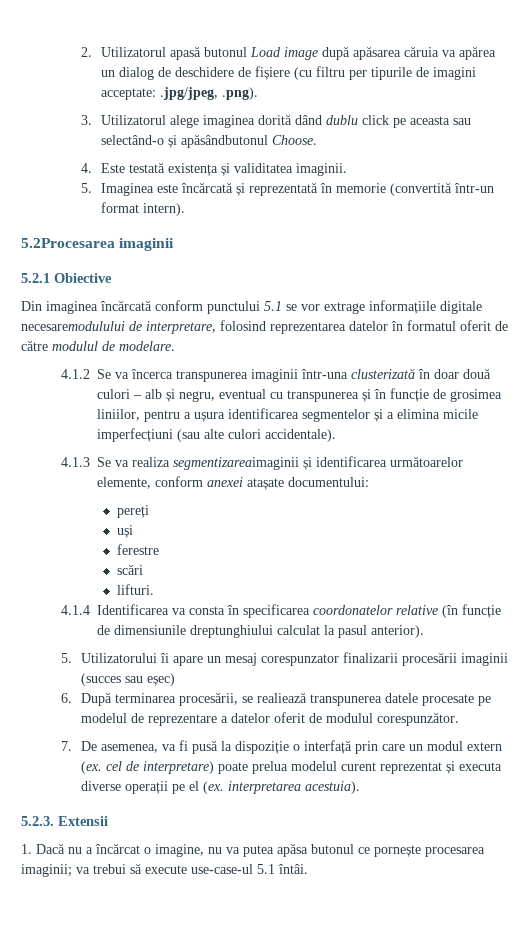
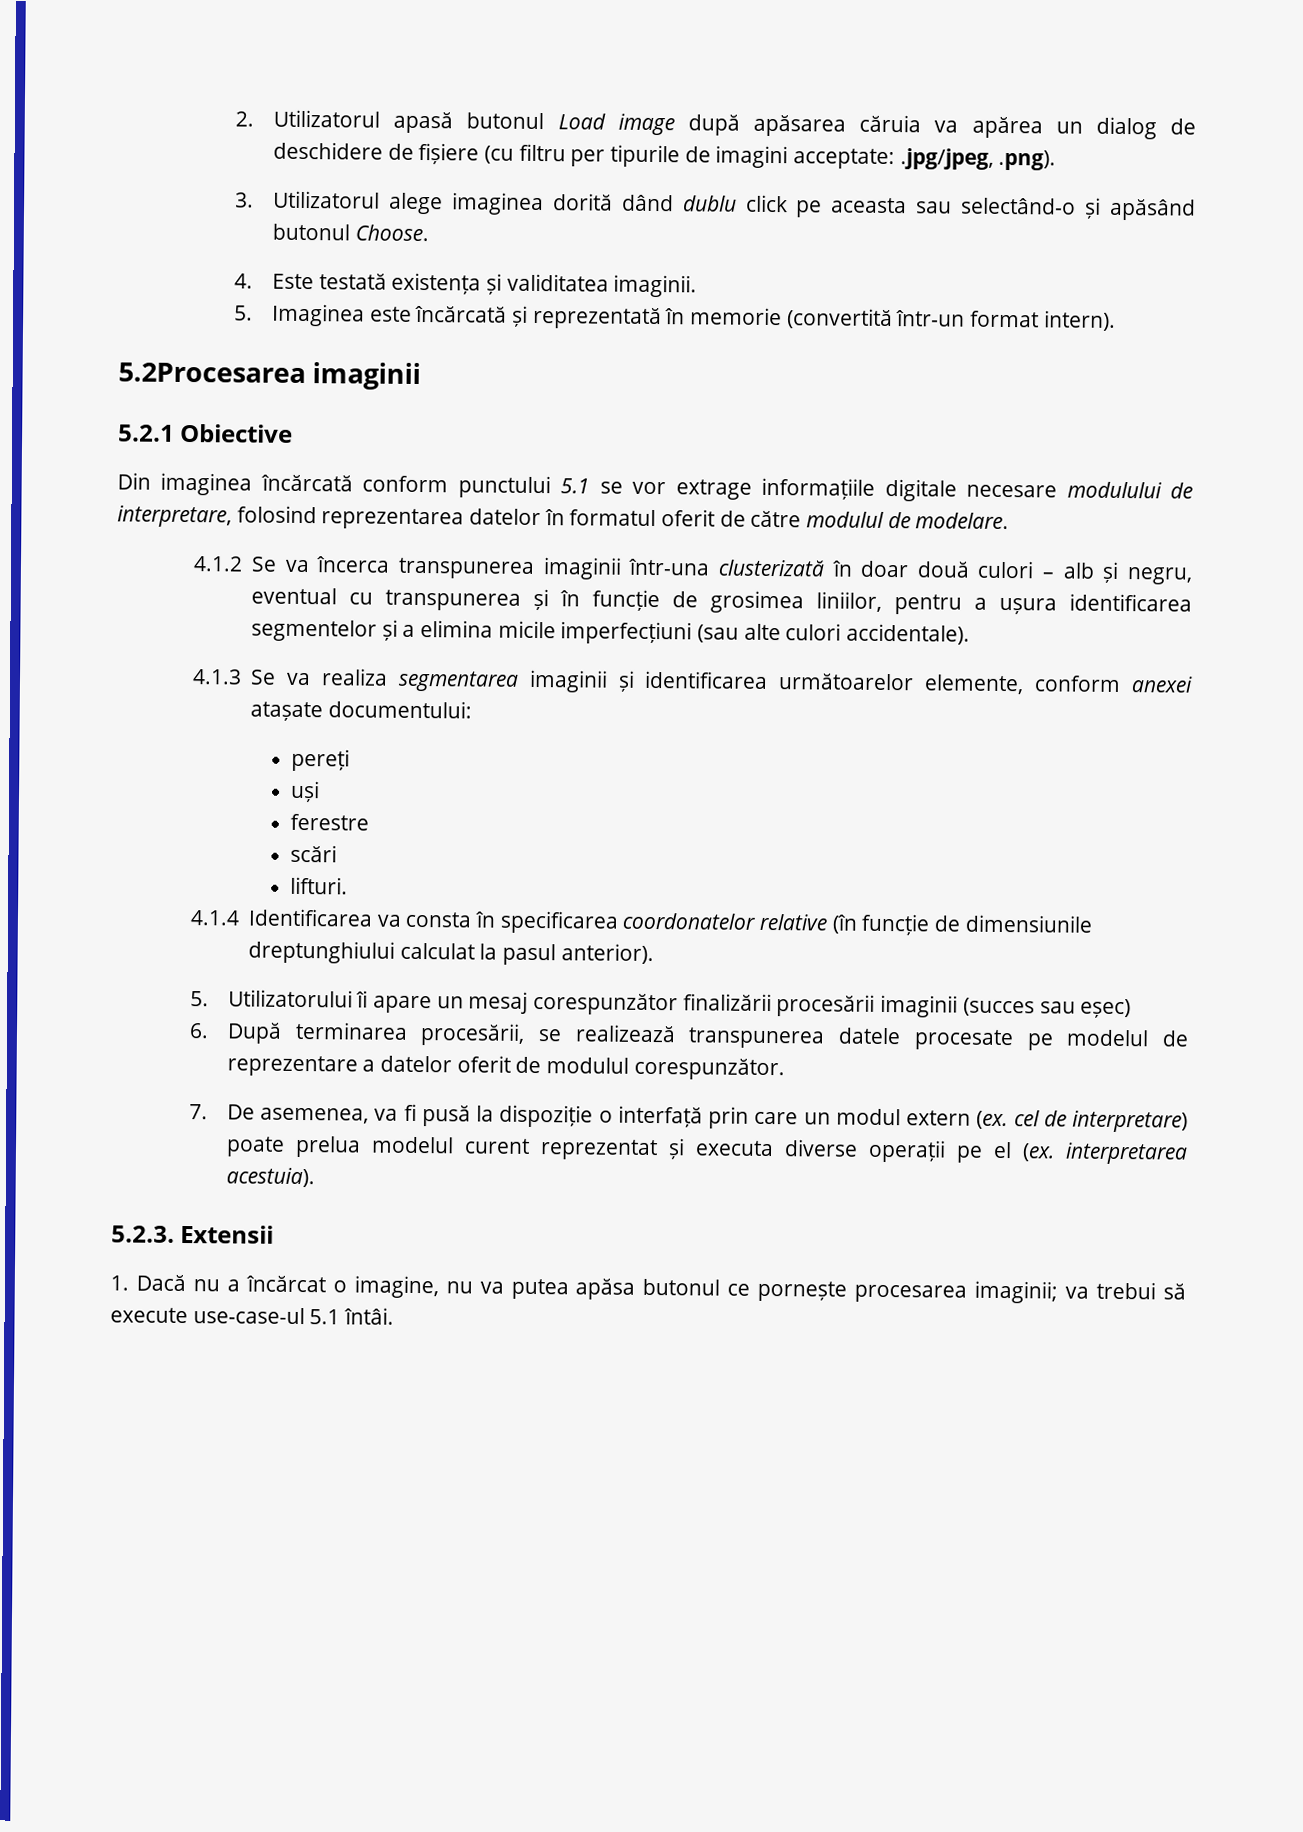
- 3. Utilizatorul alege imaginea dorită dând dublu click pe aceasta sau selectând-o și apăsândbutonul Choose.
+ 3. Utilizatorul alege imaginea dorită dând dublu click pe aceasta sau selectând-o și apăsând butonul Choose.
- Din imaginea încărcată conform punctului 5.1 se vor extrage informațiile digitale necesaremodulului de interpretare, folosind reprezentarea datelor în formatul oferit de către modulul de modelare.
+ Din imaginea încărcată conform punctului 5.1 se vor extrage informațiile digitale necesare modulului de interpretare, folosind reprezentarea datelor în formatul oferit de către modulul de modelare.
- 4.1.3 Se va realiza segmentizareaimaginii și identificarea următoarelor elemente, conform anexei atașate documentului:
+ 4.1.3 Se va realiza segmentarea imaginii și identificarea următoarelor elemente, conform anexei atașate documentului:
- 5. Utilizatorului îi apare un mesaj corespunzator finalizarii procesării imaginii (succes sau eșec)
+ 5. Utilizatorului îi apare un mesaj corespunzător finalizării procesării imaginii (succes sau eșec)
- 6. După terminarea procesării, se realiează transpunerea datele procesate pe modelul de reprezentare a datelor oferit de modulul corespunzător.
+ 6. După terminarea procesării, se realizează transpunerea datele procesate pe modelul de reprezentare a datelor oferit de modulul corespunzător.

